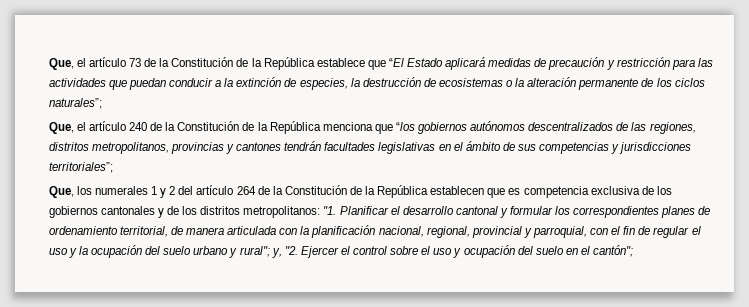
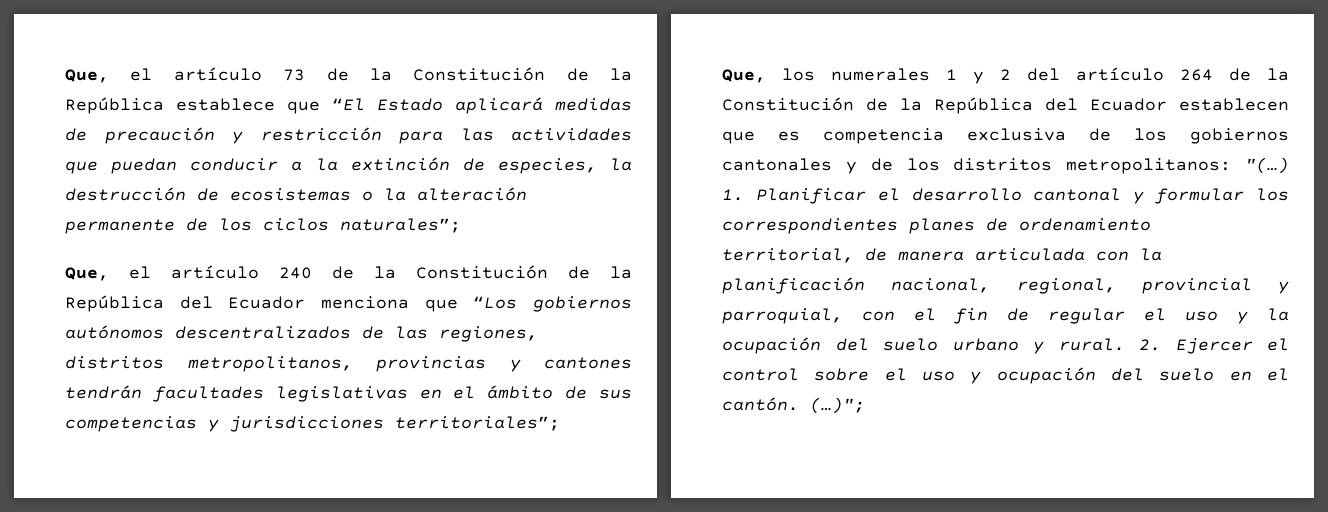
- Que, el artículo 240 de la Constitución de la República menciona que “los gobiernos autónomos descentralizados de las regiones, distritos metropolitanos, provincias y cantones tendrán facultades legislativas en el ámbito de sus competencias y jurisdicciones territoriales”;
+ Que, el artículo 240 de la Constitución de la República del Ecuador menciona que “Los gobiernos autónomos descentralizados de las regiones, distritos metropolitanos, provincias y cantones tendrán facultades legislativas en el ámbito de sus competencias y jurisdicciones territoriales”;
- Que, los numerales 1 y 2 del artículo 264 de la Constitución de la República establecen que es competencia exclusiva de los gobiernos cantonales y de los distritos metropolitanos:
+ Que, los numerales 1 y 2 del artículo 264 de la Constitución de la República del Ecuador establecen que es competencia exclusiva de los gobiernos cantonales y de los distritos metropolitanos:
- "1. Planificar el desarrollo cantonal y formular los correspondientes planes de ordenamiento territorial, de manera articulada con la planificación nacional, regional, provincial y parroquial, con el fin de regular el uso y la ocupación del suelo urbano y rural"; y, "2. Ejercer el control sobre el uso y ocupación del suelo en el cantón";
+ "(…) 1. Planificar el desarrollo cantonal y formular los correspondientes planes de ordenamiento territorial, de manera articulada con la planificación nacional, regional, provincial y parroquial, con el fin de regular el uso y la ocupación del suelo urbano y rural. 2. Ejercer el control sobre el uso y ocupación del suelo en el cantón. (…)";

